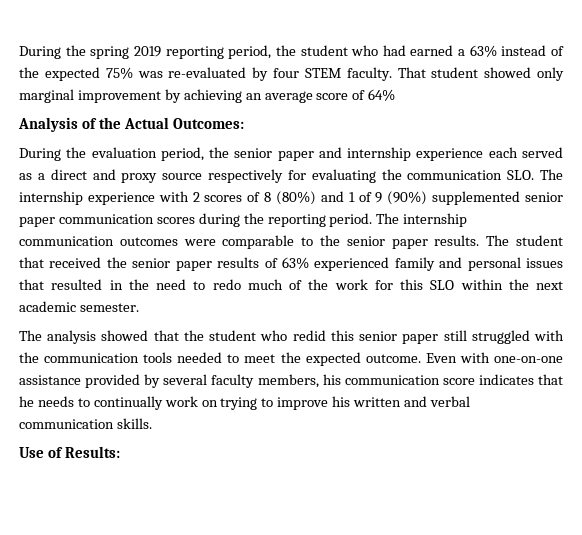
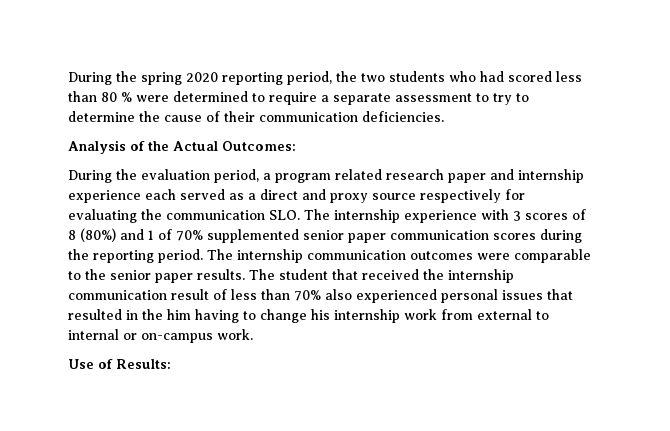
- During the spring 2019 reporting period, the student who had earned a 63% instead of the expected 75% was re-evaluated by four STEM faculty. That student showed only marginal improvement by achieving an average score of 64%
+ During the spring 2020 reporting period, the two students who had scored less than 80 % were determined to require a separate assessment to try to determine the cause of their communication deficiencies.
- During the evaluation period, the senior paper and internship experience each served as a direct and proxy source respectively for evaluating the communication SLO. The internship experience with 2 scores of 8 (80%) and 1 of 9 (90%) supplemented senior paper communication scores during the reporting period.
+ During the evaluation period, a program related research paper and internship experience each served as a direct and proxy source respectively for evaluating the communication SLO. The internship experience with 3 scores of 8 (80%) and 1 of 70% supplemented senior paper communication scores during the reporting period.
- The student that received the senior paper results of 63% experienced family and personal issues that resulted in the need to redo much of the work for this SLO within the next academic semester.
- The analysis showed that the student who redid this senior paper still struggled with the communication tools needed to meet the expected outcome. Even with one-on-one assistance provided by several faculty members, his communication score indicates that he needs to continually work on trying to improve his written and verbal communication skills.
+ The student that received the internship communication result of less than 70% also experienced personal issues that resulted in the him having to change his internship work from external to internal or on-campus work.

